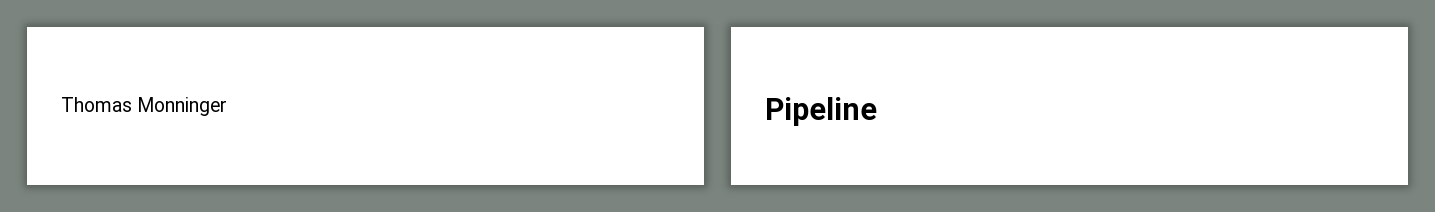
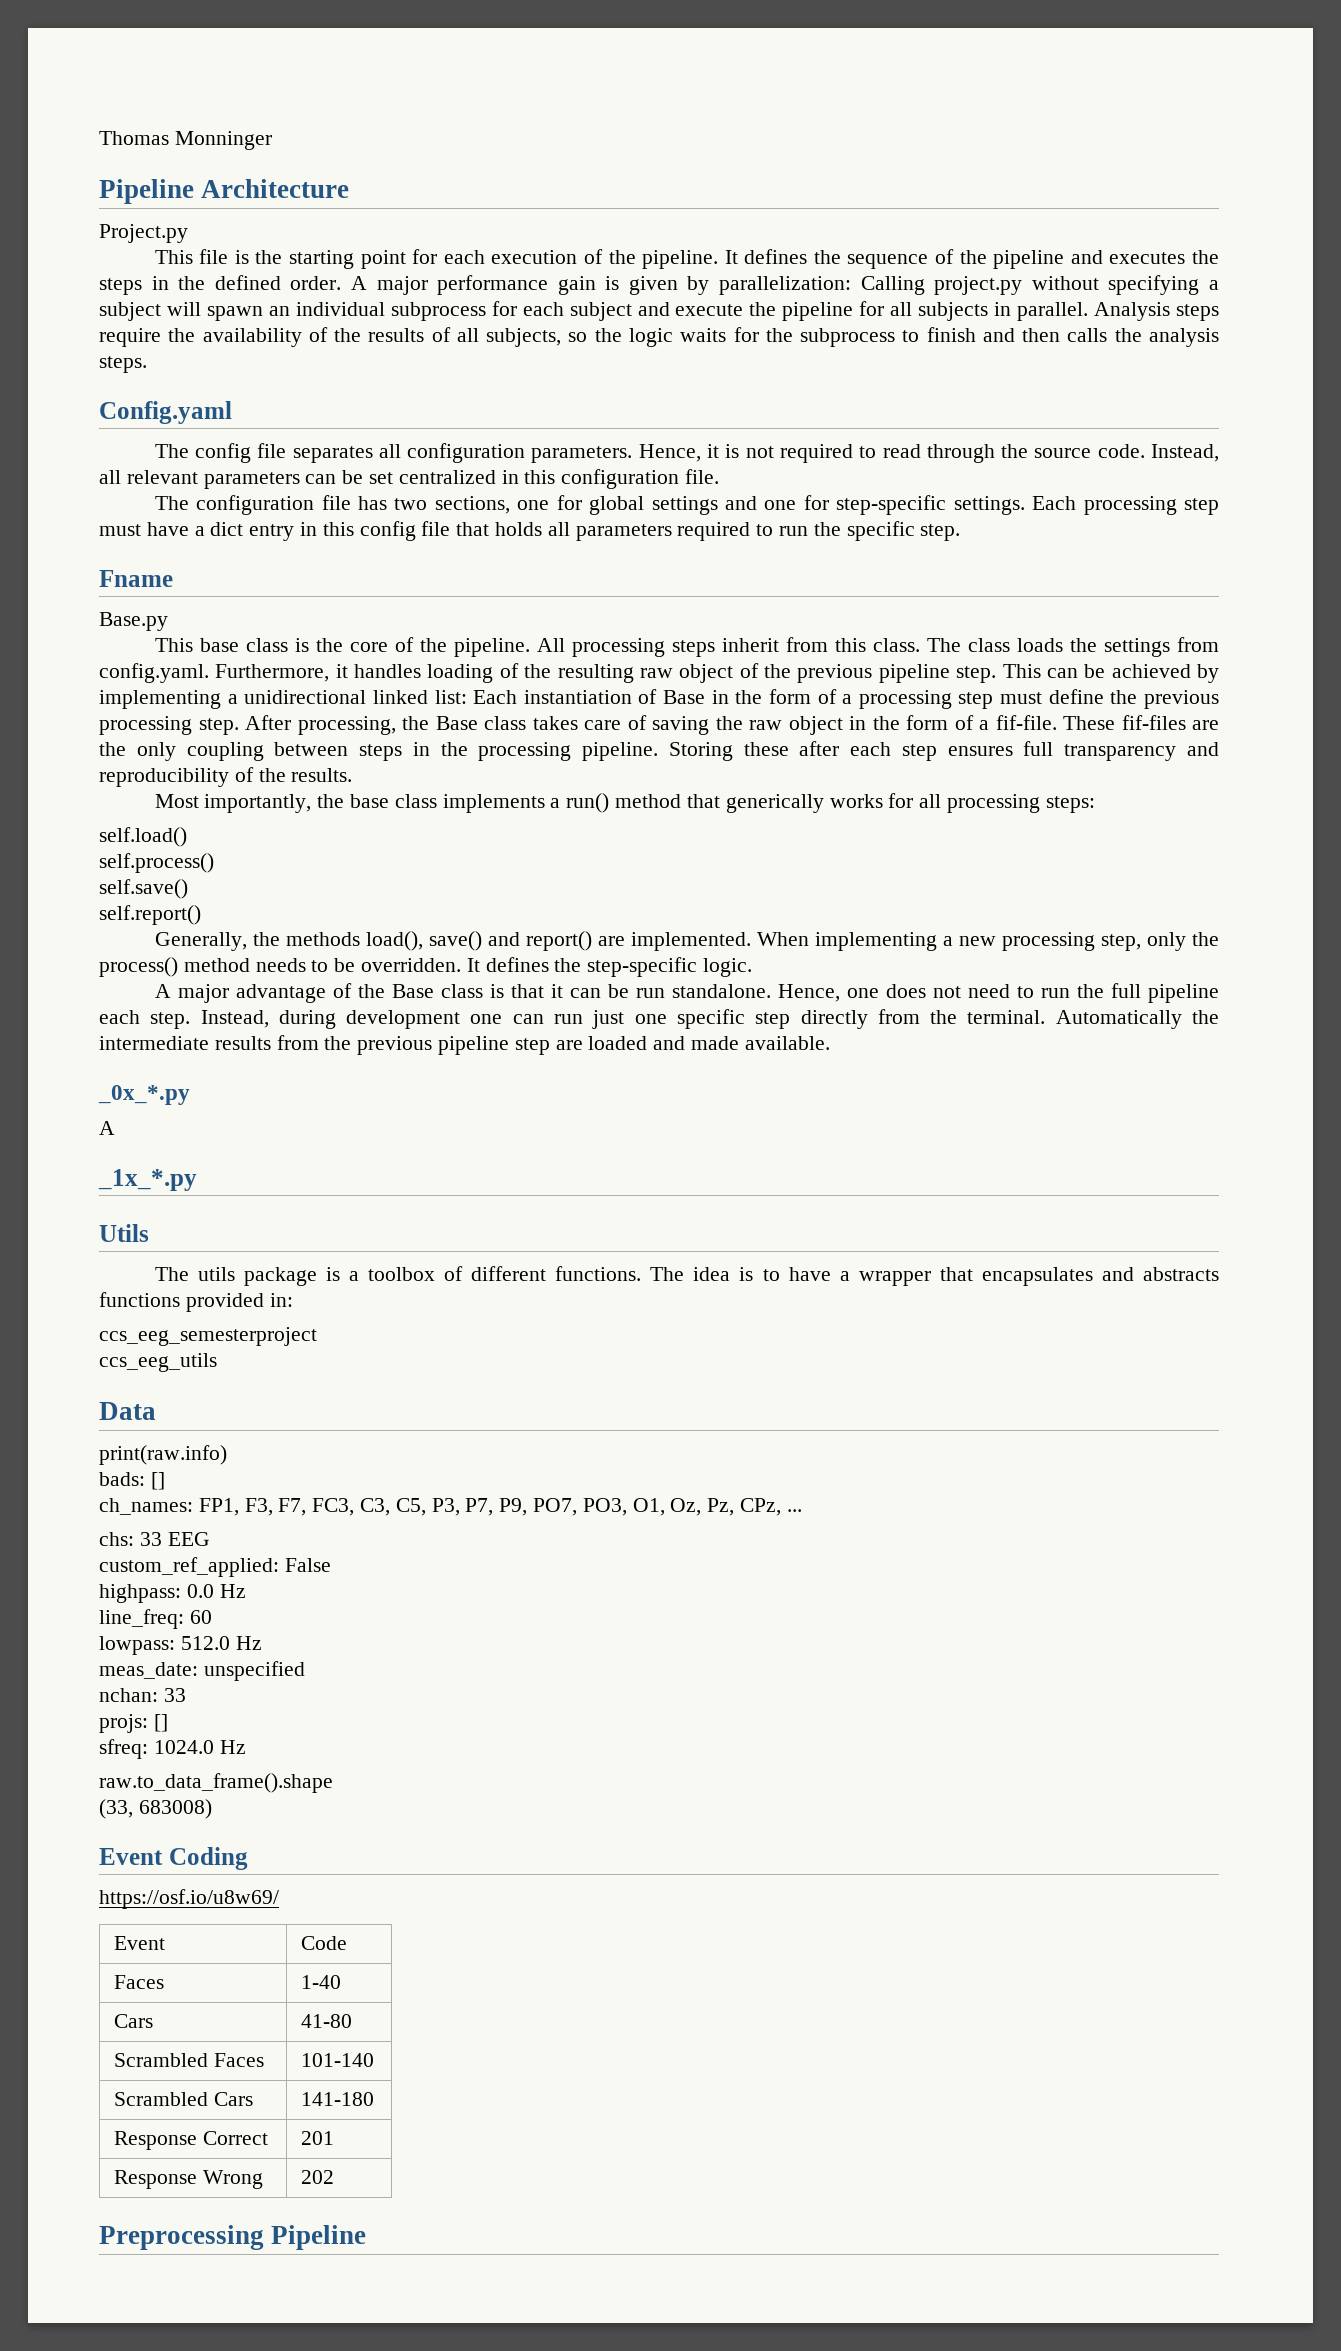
- Pipeline
+ Pipeline Architecture
+ Project.py
+ This file is the starting point for each execution of the pipeline. It defines the sequence of the pipeline and executes the steps in the defined order. A major performance gain is given by parallelization: Calling project.py without specifying a subject will spawn an individual subprocess for each subject and execute the pipeline for all subjects in parallel. Analysis steps require the availability of the results of all subjects, so the logic waits for the subprocess to finish and then calls the analysis steps.
+ Config.yaml
+ The config file separates all configuration parameters. Hence, it is not required to read through the source code. Instead, all relevant parameters can be set centralized in this configuration file.
+ The configuration file has two sections, one for global settings and one for step-specific settings. Each processing step must have a dict entry in this config file that holds all parameters required to run the specific step.
+ Fname
+ Base.py
+ This base class is the core of the pipeline. All processing steps inherit from this class. The class loads the settings from config.yaml. Furthermore, it handles loading of the resulting raw object of the previous pipeline step. This can be achieved by implementing a unidirectional linked list: Each instantiation of Base in the form of a processing step must define the previous processing step. After processing, the Base class takes care of saving the raw object in the form of a fif-file. These fif-files are the only coupling between steps in the processing pipeline. Storing these after each step ensures full transparency and reproducibility of the results.
+ Most importantly, the base class implements a run() method that generically works for all processing steps:
+ self.load()
+ self.process()
+ self.save()
+ self.report()
+ Generally, the methods load(), save() and report() are implemented. When implementing a new processing step, only the process() method needs to be overridden. It defines the step-specific logic.
+ A major advantage of the Base class is that it can be run standalone. Hence, one does not need to run the full pipeline each step. Instead, during development one can run just one specific step directly from the terminal. Automatically the intermediate results from the previous pipeline step are loaded and made available.
+ _0x_*.py
+ A
+ _1x_*.py
+ Utils
+ The utils package is a toolbox of different functions. The idea is to have a wrapper that encapsulates and abstracts functions provided in:
+ ccs_eeg_semesterproject
+ ccs_eeg_utils
+ Data
+ print(raw.info)
+ bads: []
+ ch_names: FP1, F3, F7, FC3, C3, C5, P3, P7, P9, PO7, PO3, O1, Oz, Pz, CPz, ...
+ chs: 33 EEG
+ custom_ref_applied: False
+ highpass: 0.0 Hz
+ line_freq: 60
+ lowpass: 512.0 Hz
+ meas_date: unspecified
+ nchan: 33
+ projs: []
+ sfreq: 1024.0 Hz
+ raw.to_data_frame().shape
+ (33, 683008)
+ Event Coding
+ https://osf.io/u8w69/
+ Event | Code
+ Faces | 1-40
+ Cars | 41-80
+ Scrambled Faces | 101-140
+ Scrambled Cars | 141-180
+ Response Correct | 201
+ Response Wrong | 202
+ Preprocessing Pipeline

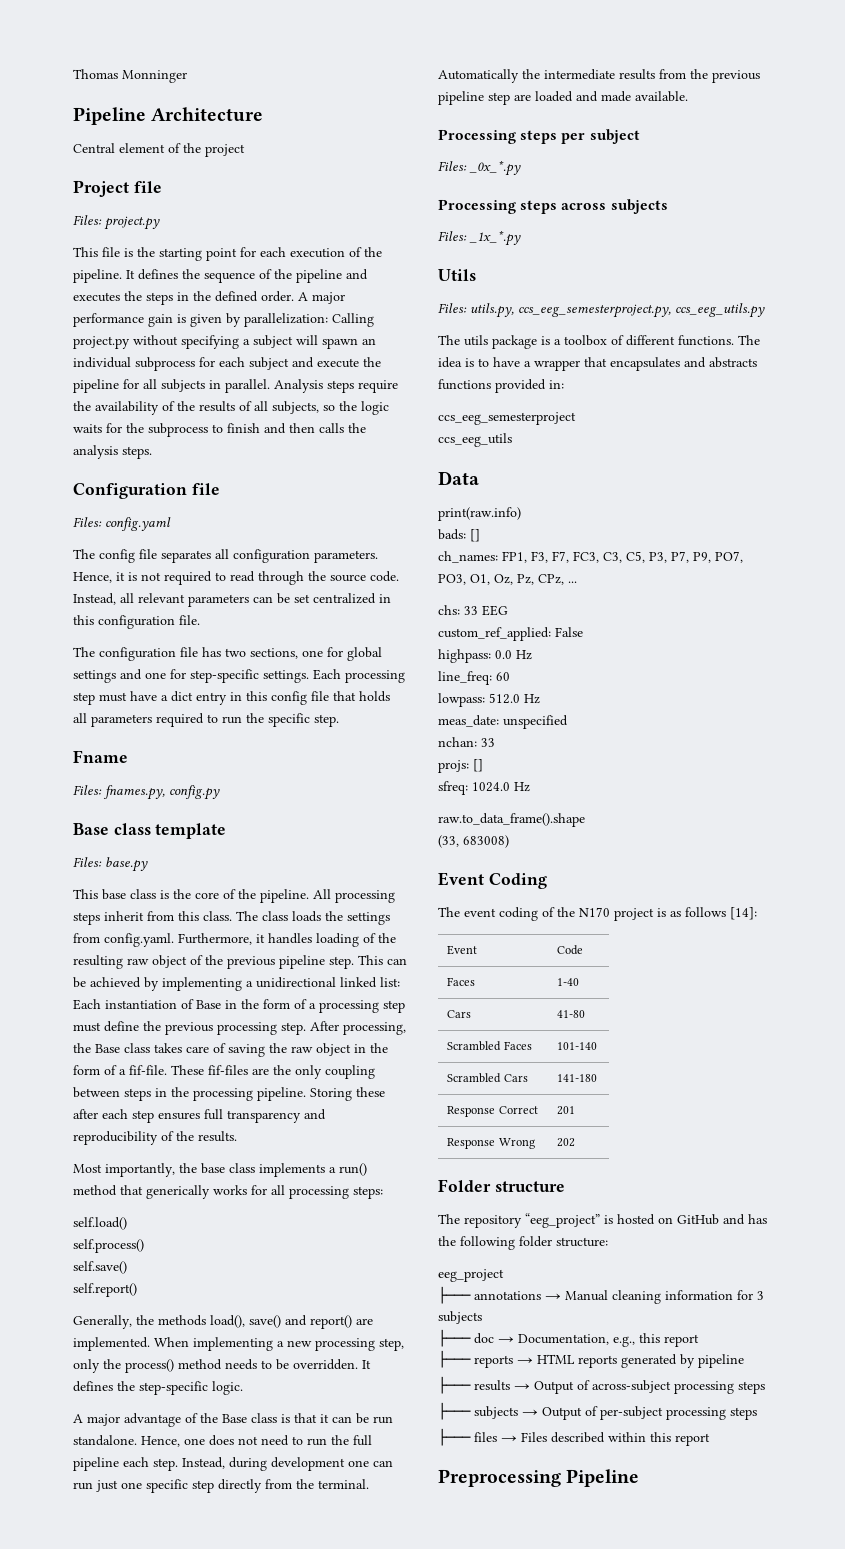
- Project.py
+ Central element of the project
+ Project file
+ Files: project.py
- Config.yaml
+ Configuration file
+ Files: config.yaml
- Base.py
+ Files: fnames.py, config.py
+ Base class template
+ Files: base.py
- _0x_*.py
- A
- _1x_*.py
+ Processing steps per subject
+ Files: _0x_*.py
+ Processing steps across subjects
+ Files: _1x_*.py
  Utils
+ Files: utils.py, ccs_eeg_semesterproject.py, ccs_eeg_utils.py
- https://osf.io/u8w69/
+ The event coding of the N170 project is as follows [14]:
+ Folder structure
+ The repository “eeg_project” is hosted on GitHub and has the following folder structure:
+ eeg_project
+ ├─── annotations → Manual cleaning information for 3 subjects
+ ├─── doc → Documentation, e.g., this report
+ ├─── reports → HTML reports generated by pipeline
+ ├─── results → Output of across-subject processing steps
+ ├─── subjects → Output of per-subject processing steps
+ ├─── files → Files described within this report

